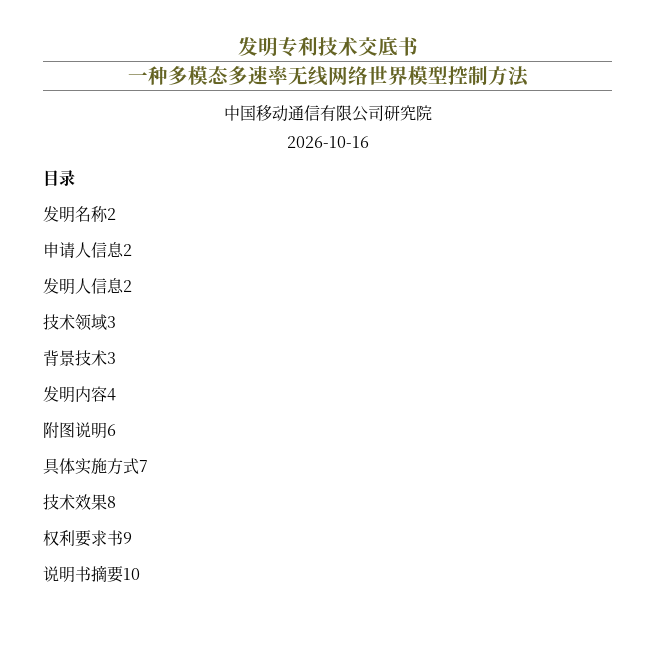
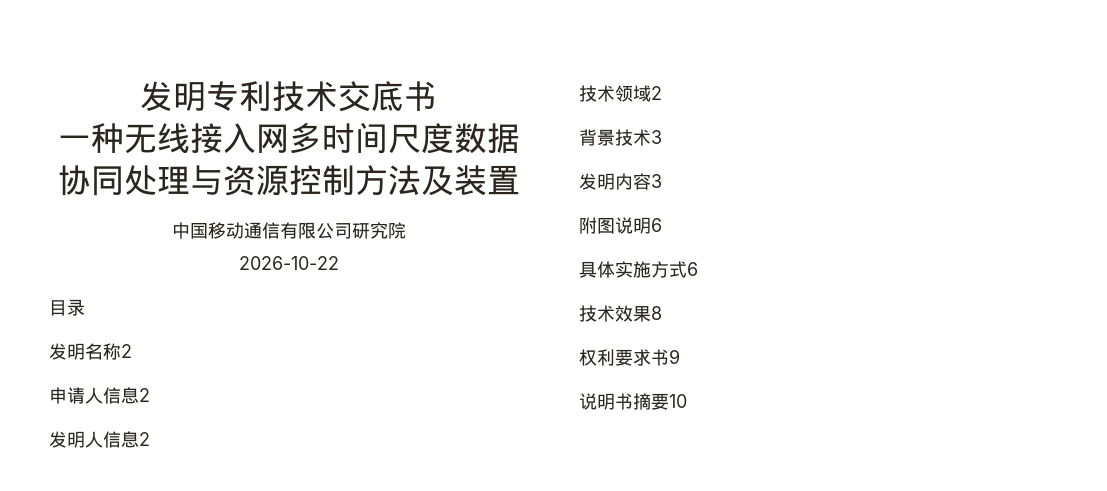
- 一种多模态多速率无线网络世界模型控制方法
+ 一种无线接入网多时间尺度数据协同处理与资源控制方法及装置
- 2026-10-16
+ 2026-10-22
- 技术领域3
+ 技术领域2
- 发明内容4
+ 发明内容3
- 具体实施方式7
+ 具体实施方式6

